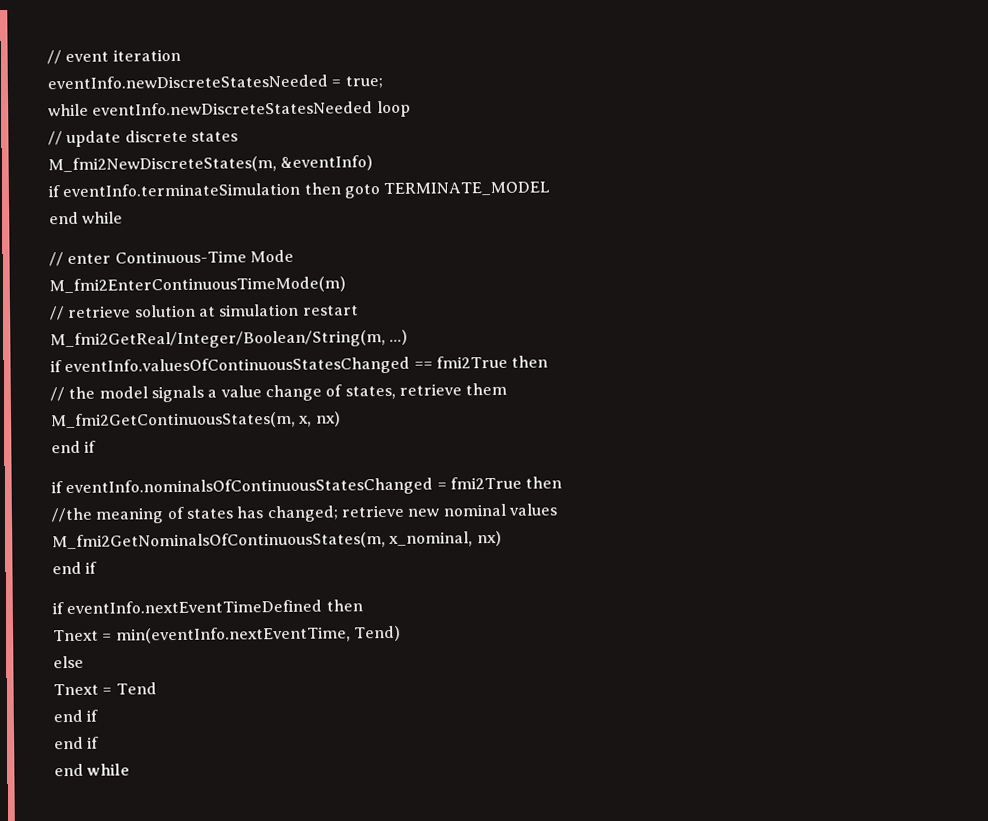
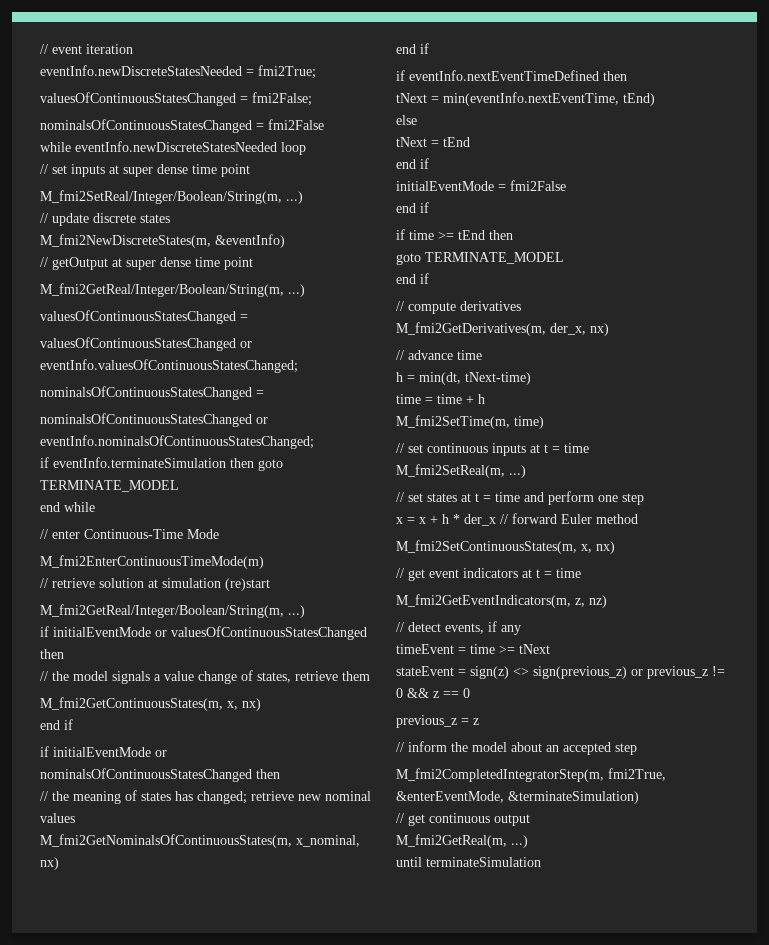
- eventInfo.newDiscreteStatesNeeded = true;
+ eventInfo.newDiscreteStatesNeeded = fmi2True;
+ valuesOfContinuousStatesChanged = fmi2False;
+ nominalsOfContinuousStatesChanged = fmi2False
  while eventInfo.newDiscreteStatesNeeded loop
+ // set inputs at super dense time point
+ M_fmi2SetReal/Integer/Boolean/String(m, ...)
+ // getOutput at super dense time point
+ M_fmi2GetReal/Integer/Boolean/String(m, ...)
+ valuesOfContinuousStatesChanged =
+ valuesOfContinuousStatesChanged or eventInfo.valuesOfContinuousStatesChanged;
+ nominalsOfContinuousStatesChanged =
+ nominalsOfContinuousStatesChanged or eventInfo.nominalsOfContinuousStatesChanged;
- // retrieve solution at simulation restart
+ // retrieve solution at simulation (re)start
- if eventInfo.valuesOfContinuousStatesChanged == fmi2True then
+ if initialEventMode or valuesOfContinuousStatesChanged then
- if eventInfo.nominalsOfContinuousStatesChanged = fmi2True then
- //the meaning of states has changed; retrieve new nominal values
+ if initialEventMode or nominalsOfContinuousStatesChanged then
+ // the meaning of states has changed; retrieve new nominal values
- Tnext = min(eventInfo.nextEventTime, Tend)
+ tNext = min(eventInfo.nextEventTime, tEnd)
- Tnext = Tend
+ tNext = tEnd
  end if
+ initialEventMode = fmi2False
  end if
- end while
+ if time >= tEnd then
+ goto TERMINATE_MODEL
+ end if
+ // compute derivatives
+ M_fmi2GetDerivatives(m, der_x, nx)
+ // advance time
+ h = min(dt, tNext-time)
+ time = time + h
+ M_fmi2SetTime(m, time)
+ // set continuous inputs at t = time
+ M_fmi2SetReal(m, ...)
+ // set states at t = time and perform one step
+ x = x + h * der_x // forward Euler method
+ M_fmi2SetContinuousStates(m, x, nx)
+ // get event indicators at t = time
+ M_fmi2GetEventIndicators(m, z, nz)
+ // detect events, if any
+ timeEvent = time >= tNext
+ stateEvent = sign(z) <> sign(previous_z) or previous_z != 0 && z == 0
+ previous_z = z
+ // inform the model about an accepted step
+ M_fmi2CompletedIntegratorStep(m, fmi2True, &enterEventMode, &terminateSimulation)
+ // get continuous output
+ M_fmi2GetReal(m, ...)
+ until terminateSimulation

